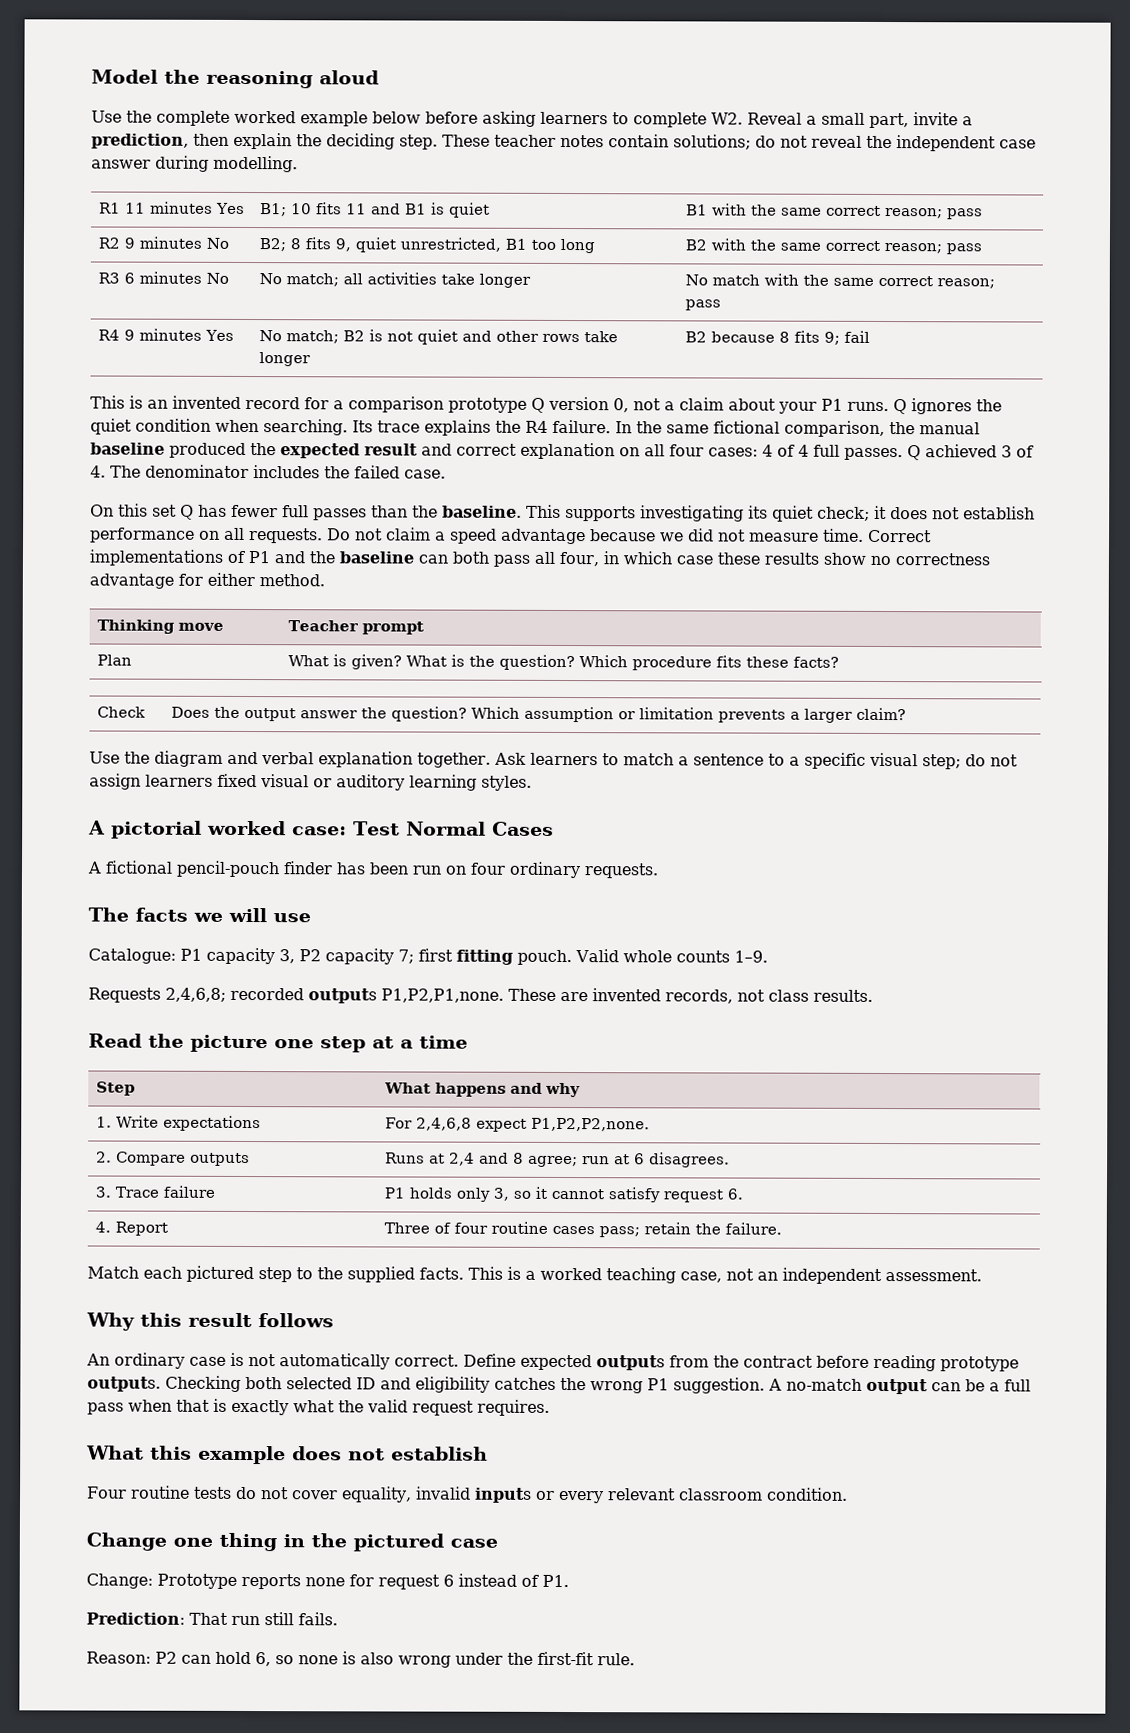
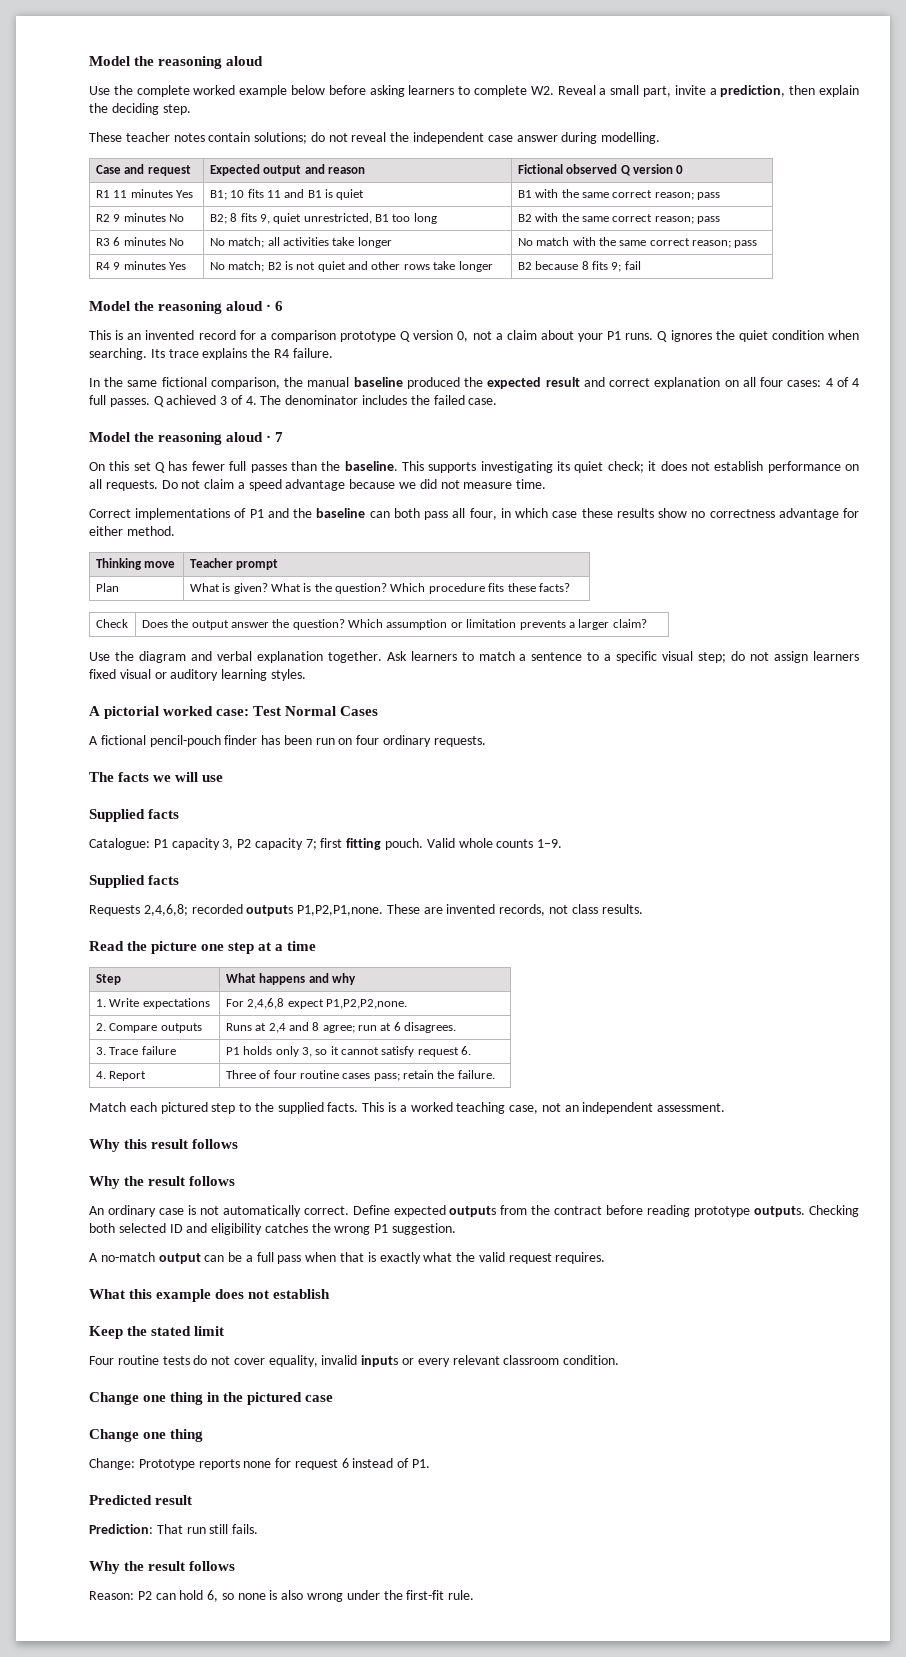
- Use the complete worked example below before asking learners to complete W2. Reveal a small part, invite a prediction, then explain the deciding step. These teacher notes contain solutions; do not reveal the independent case answer during modelling.
+ Use the complete worked example below before asking learners to complete W2. Reveal a small part, invite a prediction, then explain the deciding step.
+ These teacher notes contain solutions; do not reveal the independent case answer during modelling.
+ Case and request | Expected output and reason | Fictional observed Q version 0
+ Model the reasoning aloud · 6
- Its trace explains the R4 failure. In the same fictional comparison, the manual baseline produced the expected result and correct explanation on all four cases: 4 of 4 full passes.
+ Its trace explains the R4 failure.
+ In the same fictional comparison, the manual baseline produced the expected result and correct explanation on all four cases: 4 of 4 full passes.
+ Model the reasoning aloud · 7
- Do not claim a speed advantage because we did not measure time. Correct implementations of P1 and the baseline can both pass all four, in which case these results show no correctness advantage for either method.
+ Do not claim a speed advantage because we did not measure time.
+ Correct implementations of P1 and the baseline can both pass all four, in which case these results show no correctness advantage for either method.
  The facts we will use
+ Supplied facts
  Valid whole counts 1–9.
+ Supplied facts
  Why this result follows
+ Why the result follows
- Checking both selected ID and eligibility catches the wrong P1 suggestion. A no-match output can be a full pass when that is exactly what the valid request requires.
+ Checking both selected ID and eligibility catches the wrong P1 suggestion.
+ A no-match output can be a full pass when that is exactly what the valid request requires.
+ Keep the stated limit
  Change one thing in the pictured case
+ Change one thing
+ Predicted result
  Prediction: That run still fails.
+ Why the result follows

